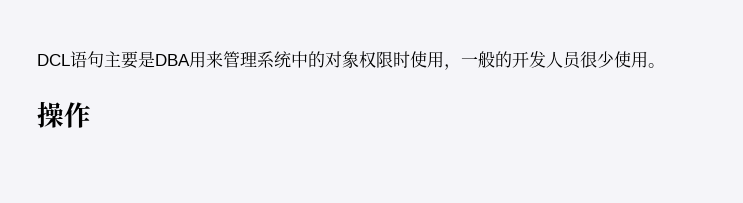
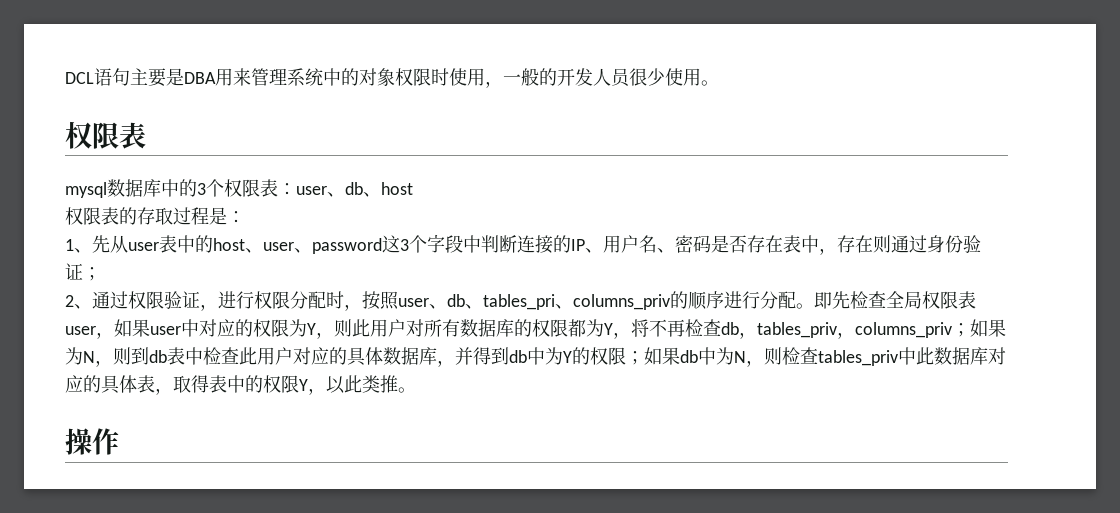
  DCL语句主要是DBA用来管理系统中的对象权限时使用，一般的开发人员很少使用。
+ 权限表
+ mysql数据库中的3个权限表：user、db、host
+ 权限表的存取过程是：
+ 1、先从user表中的host、user、password这3个字段中判断连接的IP、用户名、密码是否存在表中，存在则通过身份验证；
+ 2、通过权限验证，进行权限分配时，按照user、db、tables_pri、columns_priv的顺序进行分配。即先检查全局权限表user，如果user中对应的权限为Y，则此用户对所有数据库的权限都为Y，将不再检查db，tables_priv，columns_priv；如果为N，则到db表中检查此用户对应的具体数据库，并得到db中为Y的权限；如果db中为N，则检查tables_priv中此数据库对应的具体表，取得表中的权限Y，以此类推。

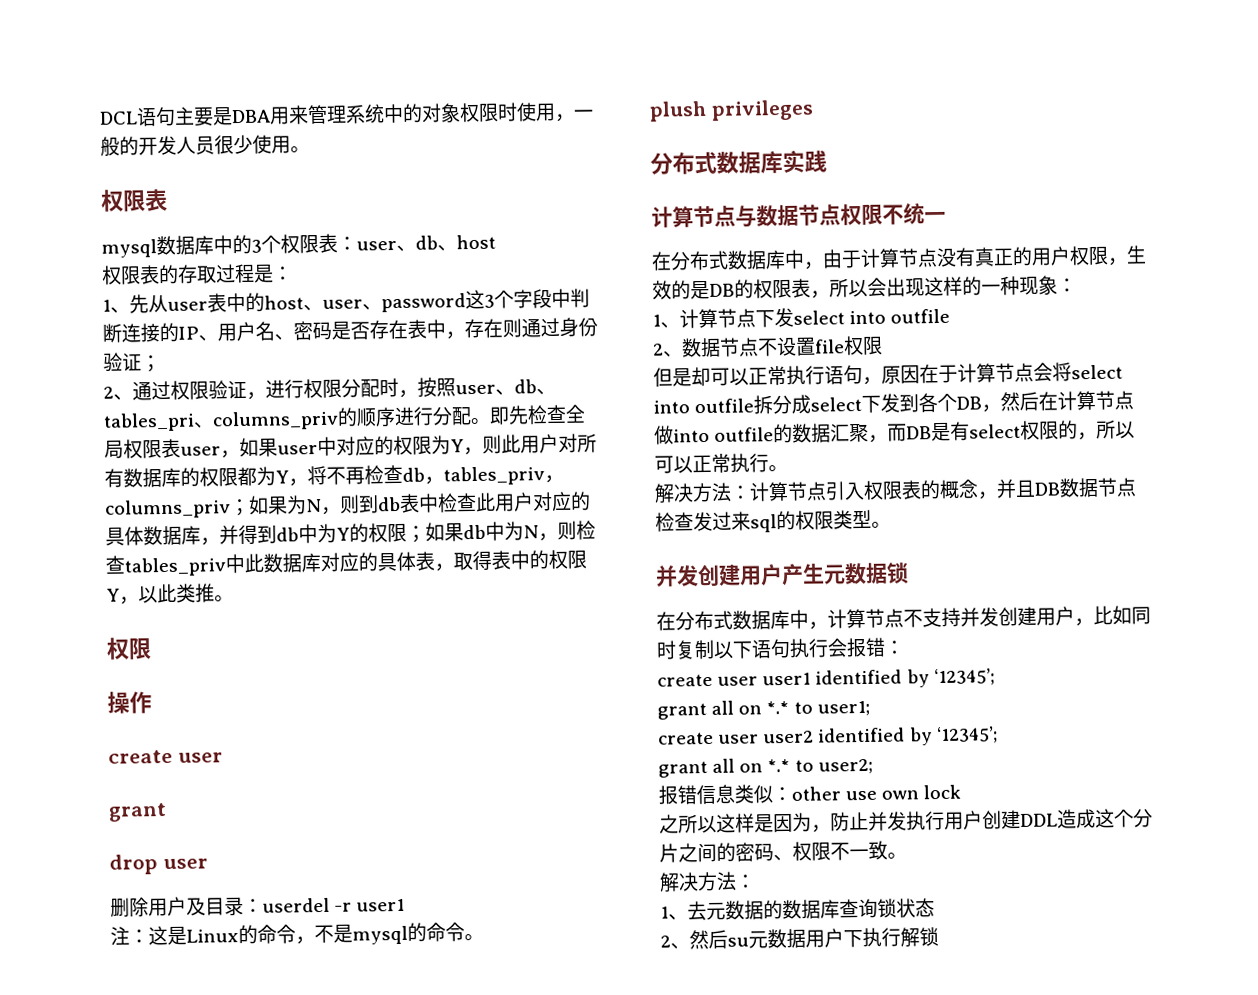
  如果db中为N，则检查tables_priv中此数据库对应的具体表，取得表中的权限Y，以此类推。
+ 权限
  操作
+ create user
+ grant
+ drop user
+ 删除用户及目录：userdel -r user1
+ 注：这是Linux的命令，不是mysql的命令。
+ plush privileges
+ 分布式数据库实践
+ 计算节点与数据节点权限不统一
+ 在分布式数据库中，由于计算节点没有真正的用户权限，生效的是DB的权限表，所以会出现这样的一种现象：
+ 1、计算节点下发select into outfile
+ 2、数据节点不设置file权限
+ 但是却可以正常执行语句，原因在于计算节点会将select into outfile拆分成select下发到各个DB，然后在计算节点做into outfile的数据汇聚，而DB是有select权限的，所以可以正常执行。
+ 解决方法：计算节点引入权限表的概念，并且DB数据节点检查发过来sql的权限类型。
+ 并发创建用户产生元数据锁
+ 在分布式数据库中，计算节点不支持并发创建用户，比如同时复制以下语句执行会报错：
+ create user user1 identified by ‘12345’;
+ grant all on *.* to user1;
+ create user user2 identified by ‘12345’;
+ grant all on *.* to user2;
+ 报错信息类似：other use own lock
+ 之所以这样是因为，防止并发执行用户创建DDL造成这个分片之间的密码、权限不一致。
+ 解决方法：
+ 1、去元数据的数据库查询锁状态
+ 2、然后su元数据用户下执行解锁

